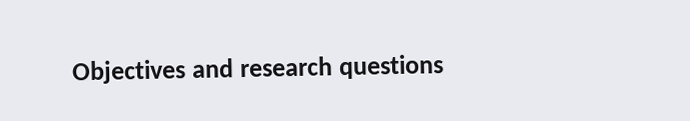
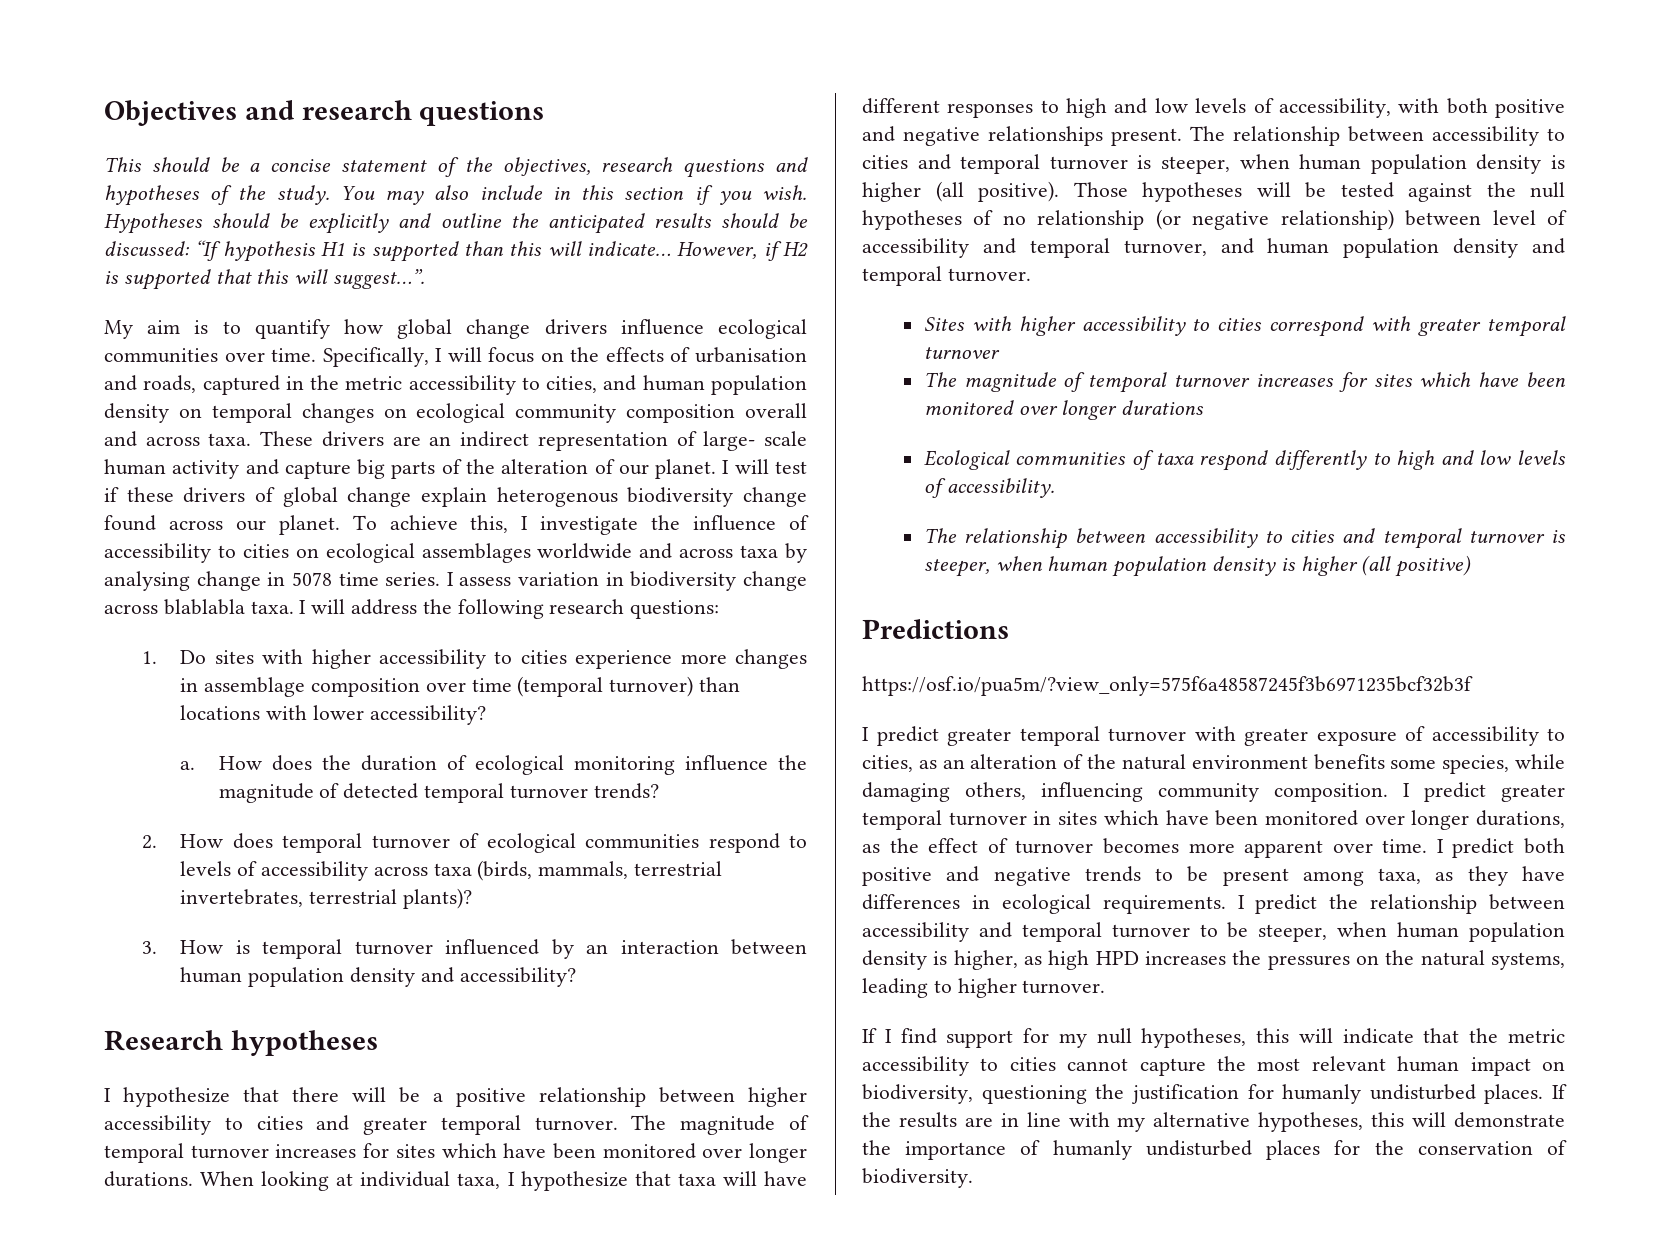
+ This should be a concise statement of the objectives, research questions and hypotheses of the study. You may also include in this section if you wish. Hypotheses should be explicitly and outline the anticipated results should be discussed: “If hypothesis H1 is supported than this will indicate… However, if H2 is supported that this will suggest…”.
+ My aim is to quantify how global change drivers influence ecological communities over time. Specifically, I will focus on the effects of urbanisation and roads, captured in the metric accessibility to cities, and human population density on temporal changes on ecological community composition overall and across taxa. These drivers are an indirect representation of large- scale human activity and capture big parts of the alteration of our planet. I will test if these drivers of global change explain heterogenous biodiversity change found across our planet. To achieve this, I investigate the influence of accessibility to cities on ecological assemblages worldwide and across taxa by analysing change in 5078 time series. I assess variation in biodiversity change across blablabla taxa. I will address the following research questions:
+ 1. Do sites with higher accessibility to cities experience more changes in assemblage composition over time (temporal turnover) than locations with lower accessibility?
+ a. How does the duration of ecological monitoring influence the magnitude of detected temporal turnover trends?
+ 2. How does temporal turnover of ecological communities respond to levels of accessibility across taxa (birds, mammals, terrestrial invertebrates, terrestrial plants)?
+ 3. How is temporal turnover influenced by an interaction between human population density and accessibility?
+ Research hypotheses
+ I hypothesize that there will be a positive relationship between higher accessibility to cities and greater temporal turnover. The magnitude of temporal turnover increases for sites which have been monitored over longer durations. When looking at individual taxa, I hypothesize that taxa will have different responses to high and low levels of accessibility, with both positive and negative relationships present. The relationship between accessibility to cities and temporal turnover is steeper, when human population density is higher (all positive). Those hypotheses will be tested against the null hypotheses of no relationship (or negative relationship) between level of accessibility and temporal turnover, and human population density and temporal turnover.
+ Sites with higher accessibility to cities correspond with greater temporal turnover
+ The magnitude of temporal turnover increases for sites which have been monitored over longer durations
+ Ecological communities of taxa respond differently to high and low levels of accessibility.
+ The relationship between accessibility to cities and temporal turnover is steeper, when human population density is higher (all positive)
+ Predictions
+ https://osf.io/pua5m/?view_only=575f6a48587245f3b6971235bcf32b3f
+ I predict greater temporal turnover with greater exposure of accessibility to cities, as an alteration of the natural environment benefits some species, while damaging others, influencing community composition. I predict greater temporal turnover in sites which have been monitored over longer durations, as the effect of turnover becomes more apparent over time. I predict both positive and negative trends to be present among taxa, as they have differences in ecological requirements. I predict the relationship between accessibility and temporal turnover to be steeper, when human population density is higher, as high HPD increases the pressures on the natural systems, leading to higher turnover.
+ If I find support for my null hypotheses, this will indicate that the metric accessibility to cities cannot capture the most relevant human impact on biodiversity, questioning the justification for humanly undisturbed places. If the results are in line with my alternative hypotheses, this will demonstrate the importance of humanly undisturbed places for the conservation of biodiversity.

